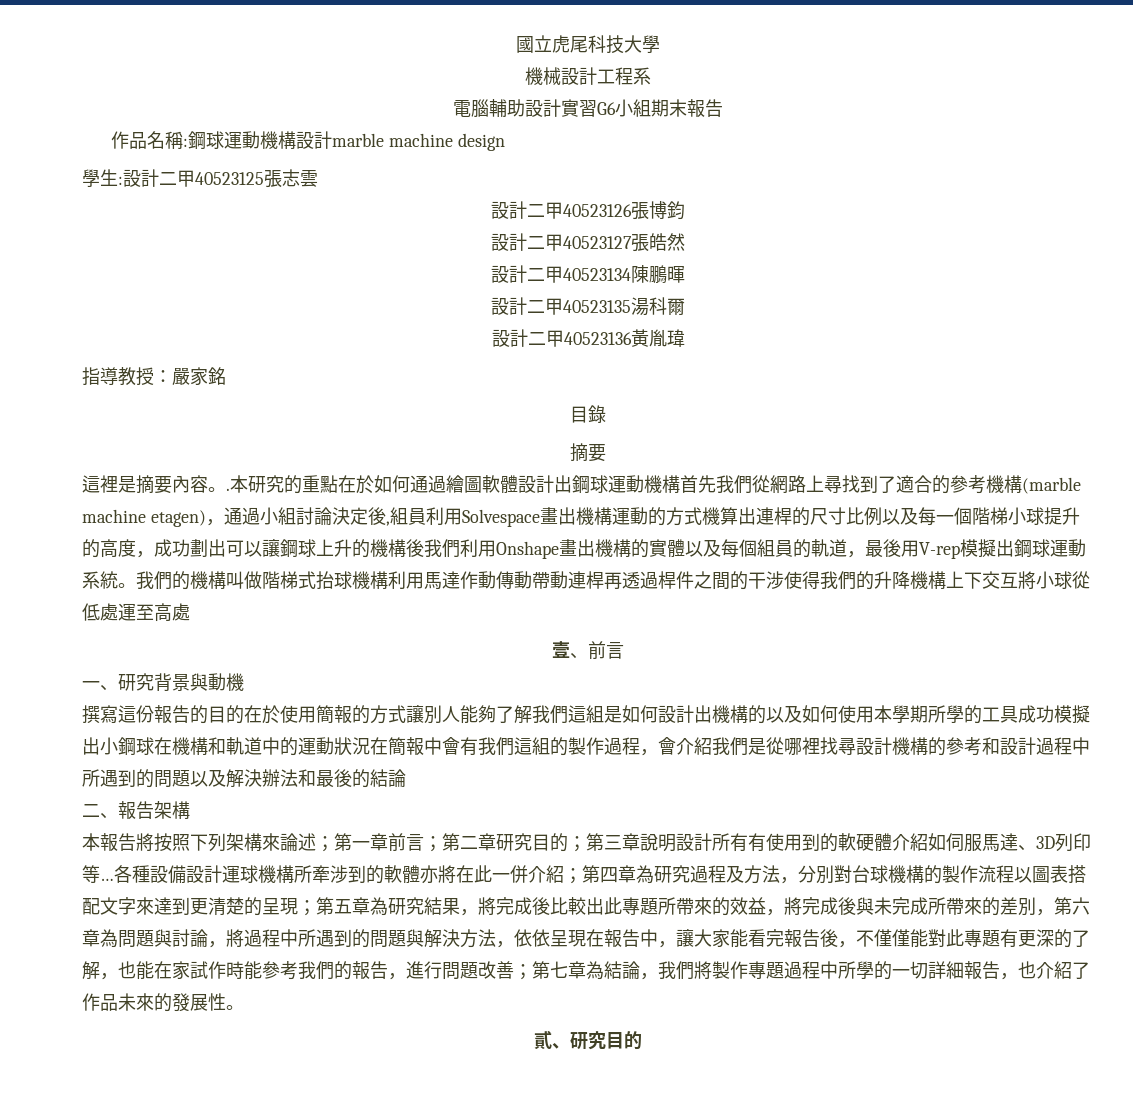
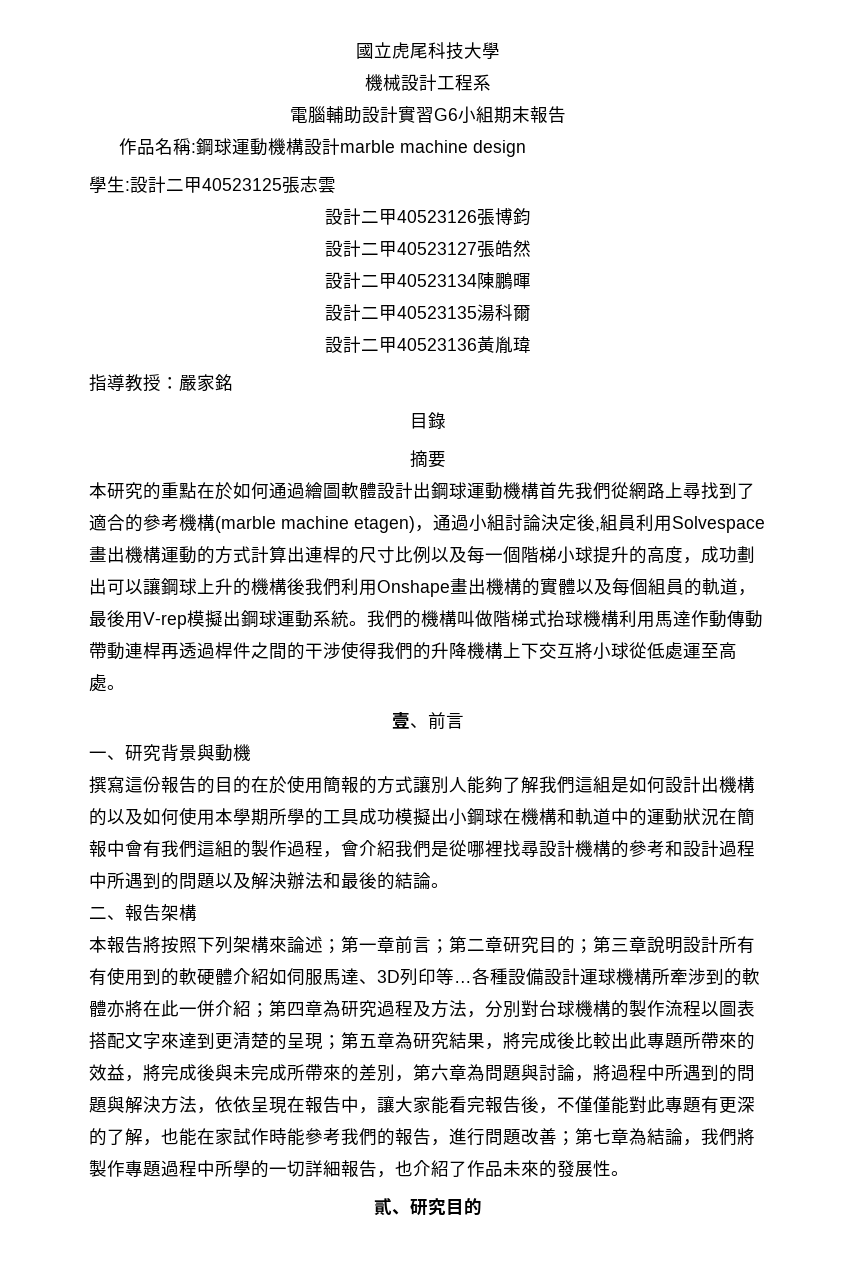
- 這裡是摘要內容。.本研究的重點在於如何通過繪圖軟體設計出鋼球運動機構首先我們從網路上尋找到了適合的參考機構(marble machine etagen)，通過小組討論決定後,組員利用Solvespace畫出機構運動的方式機算出連桿的尺寸比例以及每一個階梯小球提升的高度，成功劃出可以讓鋼球上升的機構後我們利用Onshape畫出機構的實體以及每個組員的軌道，最後用V-rep模擬出鋼球運動系統。
+ 本研究的重點在於如何通過繪圖軟體設計出鋼球運動機構首先我們從網路上尋找到了適合的參考機構(marble machine etagen)，通過小組討論決定後,組員利用Solvespace畫出機構運動的方式計算出連桿的尺寸比例以及每一個階梯小球提升的高度，成功劃出可以讓鋼球上升的機構後我們利用Onshape畫出機構的實體以及每個組員的軌道，最後用V-rep模擬出鋼球運動系統。
- 我們的機構叫做階梯式抬球機構利用馬達作動傳動帶動連桿再透過桿件之間的干涉使得我們的升降機構上下交互將小球從低處運至高處
+ 我們的機構叫做階梯式抬球機構利用馬達作動傳動帶動連桿再透過桿件之間的干涉使得我們的升降機構上下交互將小球從低處運至高處。
- 撰寫這份報告的目的在於使用簡報的方式讓別人能夠了解我們這組是如何設計出機構的以及如何使用本學期所學的工具成功模擬出小鋼球在機構和軌道中的運動狀況在簡報中會有我們這組的製作過程，會介紹我們是從哪裡找尋設計機構的參考和設計過程中所遇到的問題以及解決辦法和最後的結論
+ 撰寫這份報告的目的在於使用簡報的方式讓別人能夠了解我們這組是如何設計出機構的以及如何使用本學期所學的工具成功模擬出小鋼球在機構和軌道中的運動狀況在簡報中會有我們這組的製作過程，會介紹我們是從哪裡找尋設計機構的參考和設計過程中所遇到的問題以及解決辦法和最後的結論。

